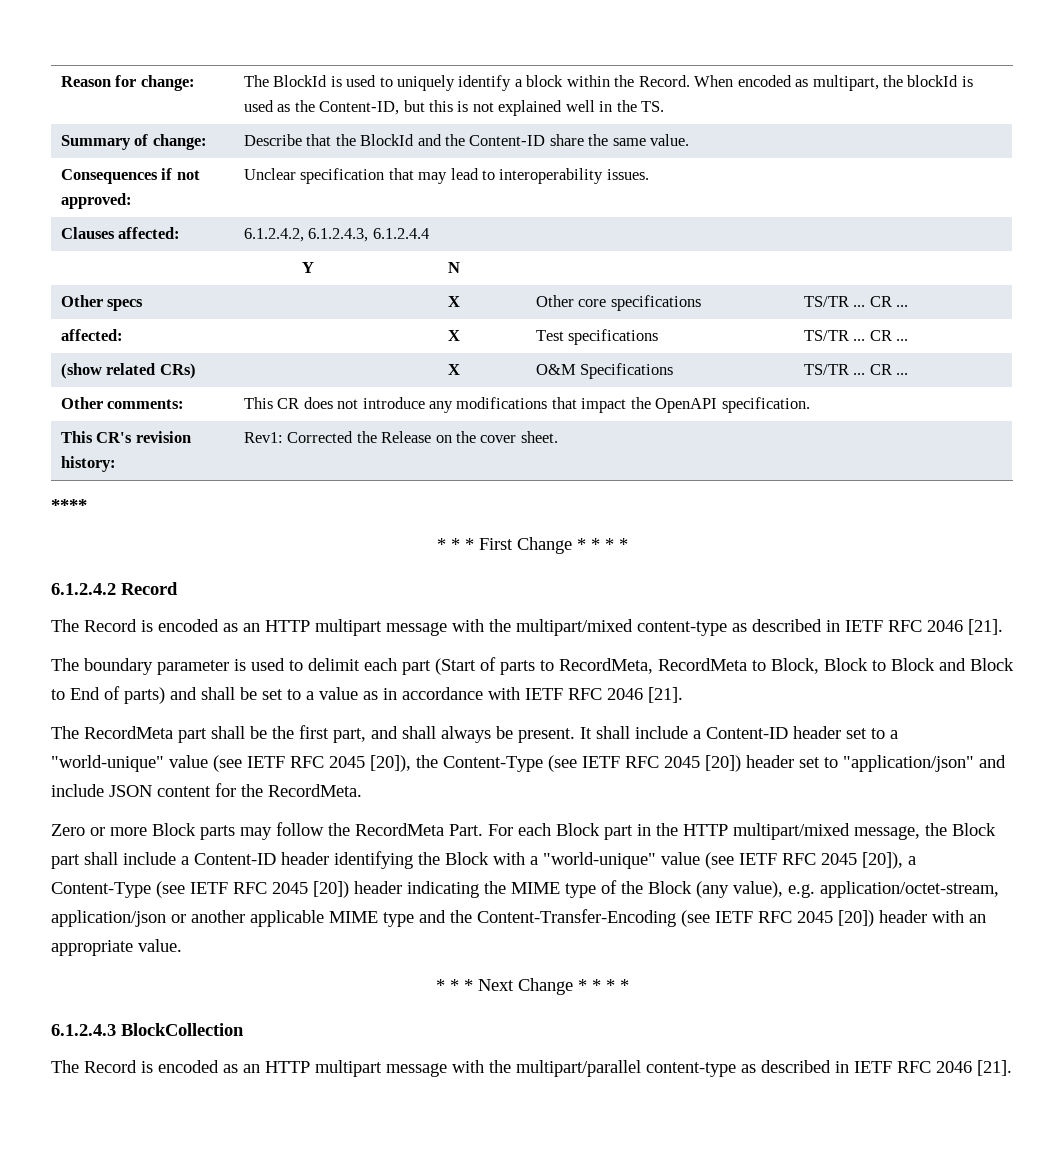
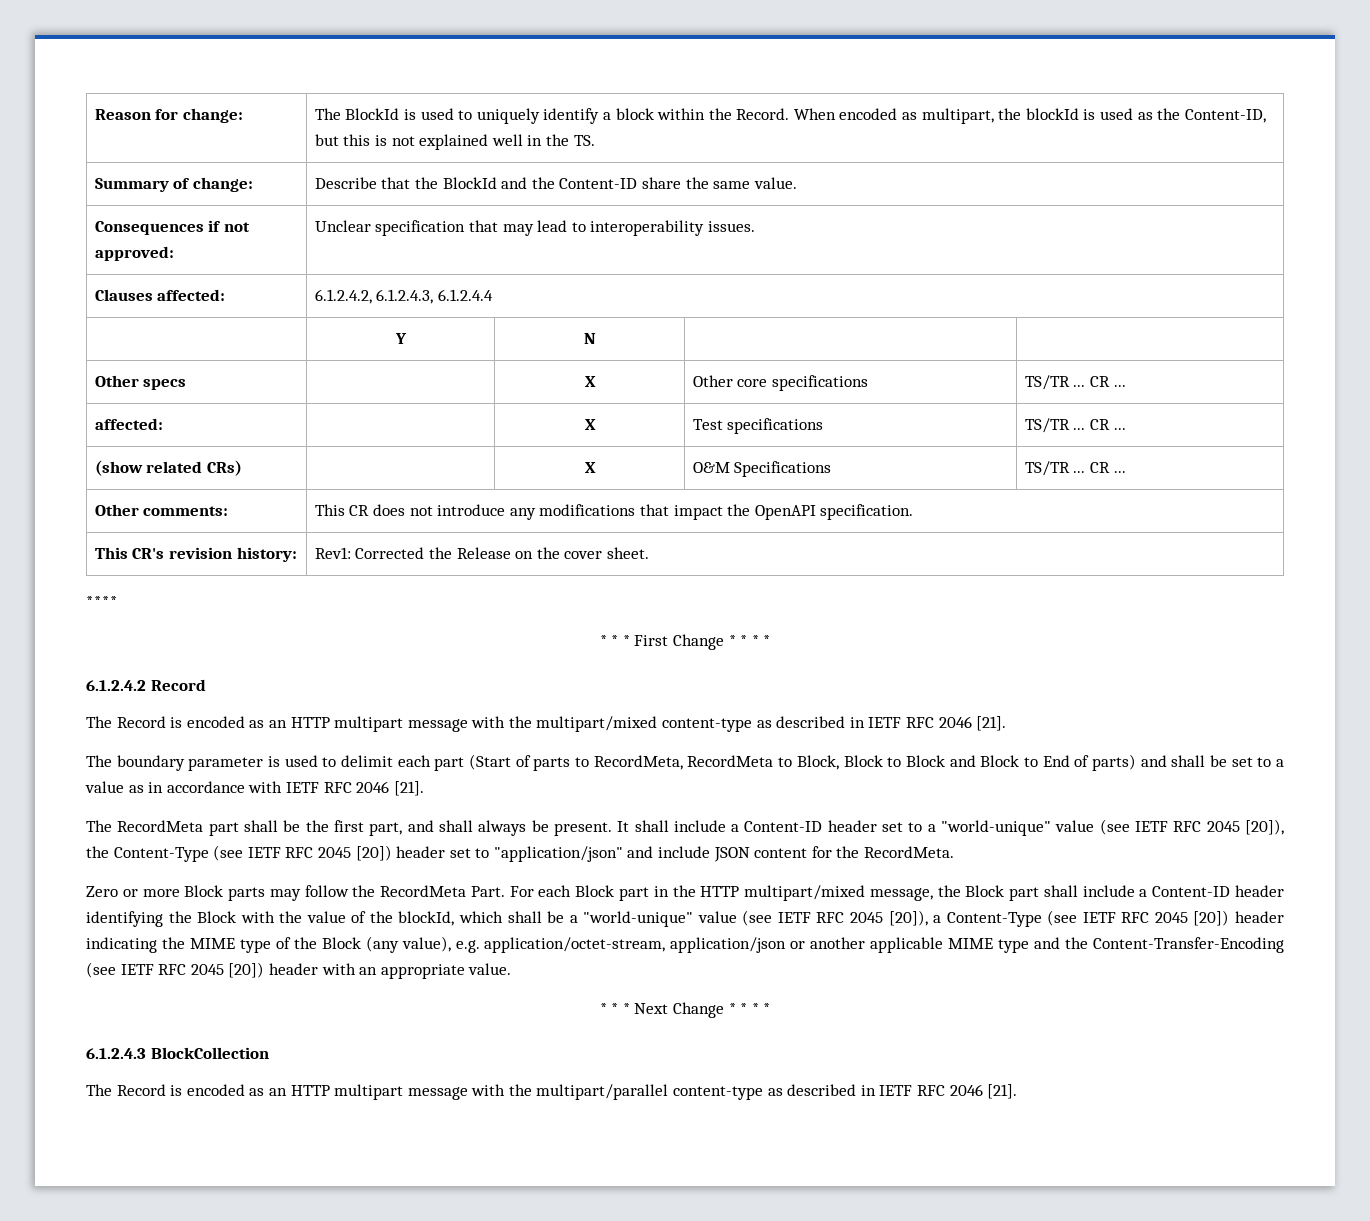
- For each Block part in the HTTP multipart/mixed message, the Block part shall include a Content-ID header identifying the Block with a "world-unique" value (see IETF RFC 2045 [20]), a Content-Type (see IETF RFC 2045 [20]) header indicating the MIME type of the Block (any value), e.g. application/octet-stream, application/json or another applicable MIME type and the Content-Transfer-Encoding (see IETF RFC 2045 [20]) header with an appropriate value.
+ For each Block part in the HTTP multipart/mixed message, the Block part shall include a Content-ID header identifying the Block with the value of the blockId, which shall be a "world-unique" value (see IETF RFC 2045 [20]), a Content-Type (see IETF RFC 2045 [20]) header indicating the MIME type of the Block (any value), e.g. application/octet-stream, application/json or another applicable MIME type and the Content-Transfer-Encoding (see IETF RFC 2045 [20]) header with an appropriate value.

